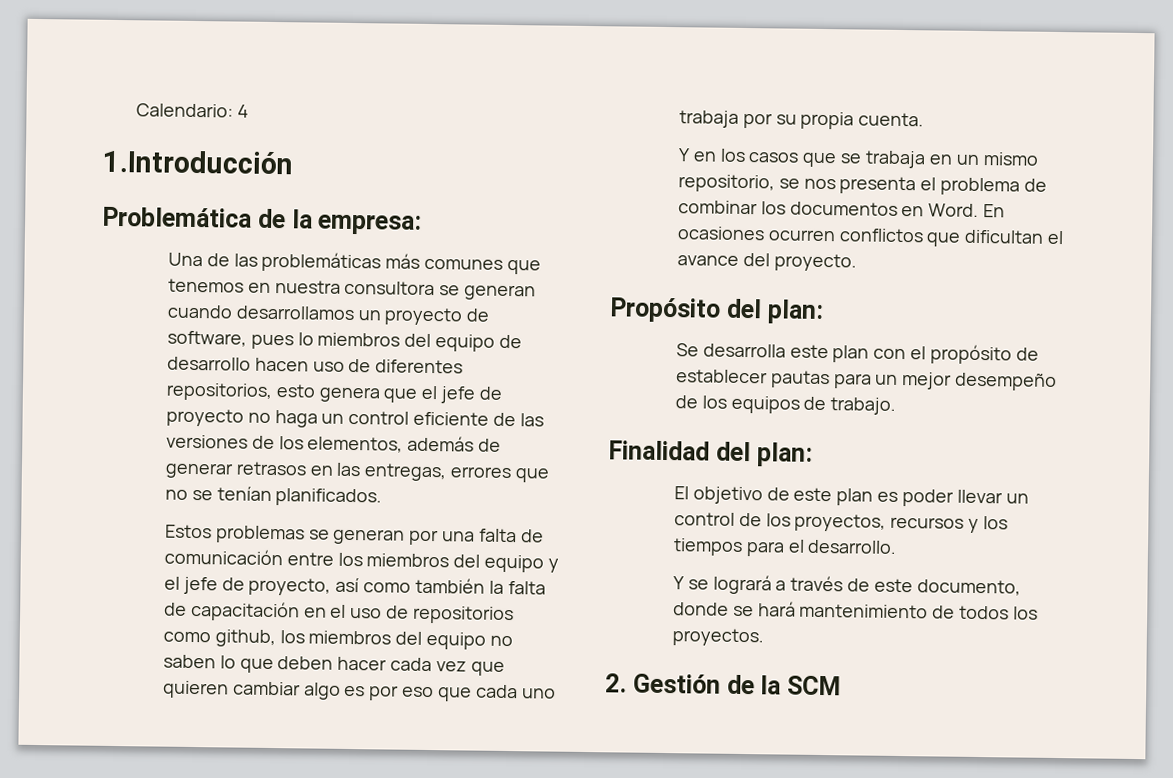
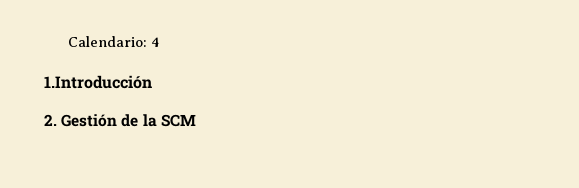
- Problemática de la empresa:
- Una de las problemáticas más comunes que tenemos en nuestra consultora se generan cuando desarrollamos un proyecto de software, pues lo miembros del equipo de desarrollo hacen uso de diferentes repositorios, esto genera que el jefe de proyecto no haga un control eficiente de las versiones de los elementos, además de generar retrasos en las entregas, errores que no se tenían planificados.
- Estos problemas se generan por una falta de comunicación entre los miembros del equipo y el jefe de proyecto, así como también la falta de capacitación en el uso de repositorios como github, los miembros del equipo no saben lo que deben hacer cada vez que quieren cambiar algo es por eso que cada uno trabaja por su propia cuenta.
- Y en los casos que se trabaja en un mismo repositorio, se nos presenta el problema de combinar los documentos en Word. En ocasiones ocurren conflictos que dificultan el avance del proyecto.
- Propósito del plan:
- Se desarrolla este plan con el propósito de establecer pautas para un mejor desempeño de los equipos de trabajo.
- Finalidad del plan:
- El objetivo de este plan es poder llevar un control de los proyectos, recursos y los tiempos para el desarrollo.
- Y se logrará a través de este documento, donde se hará mantenimiento de todos los proyectos.

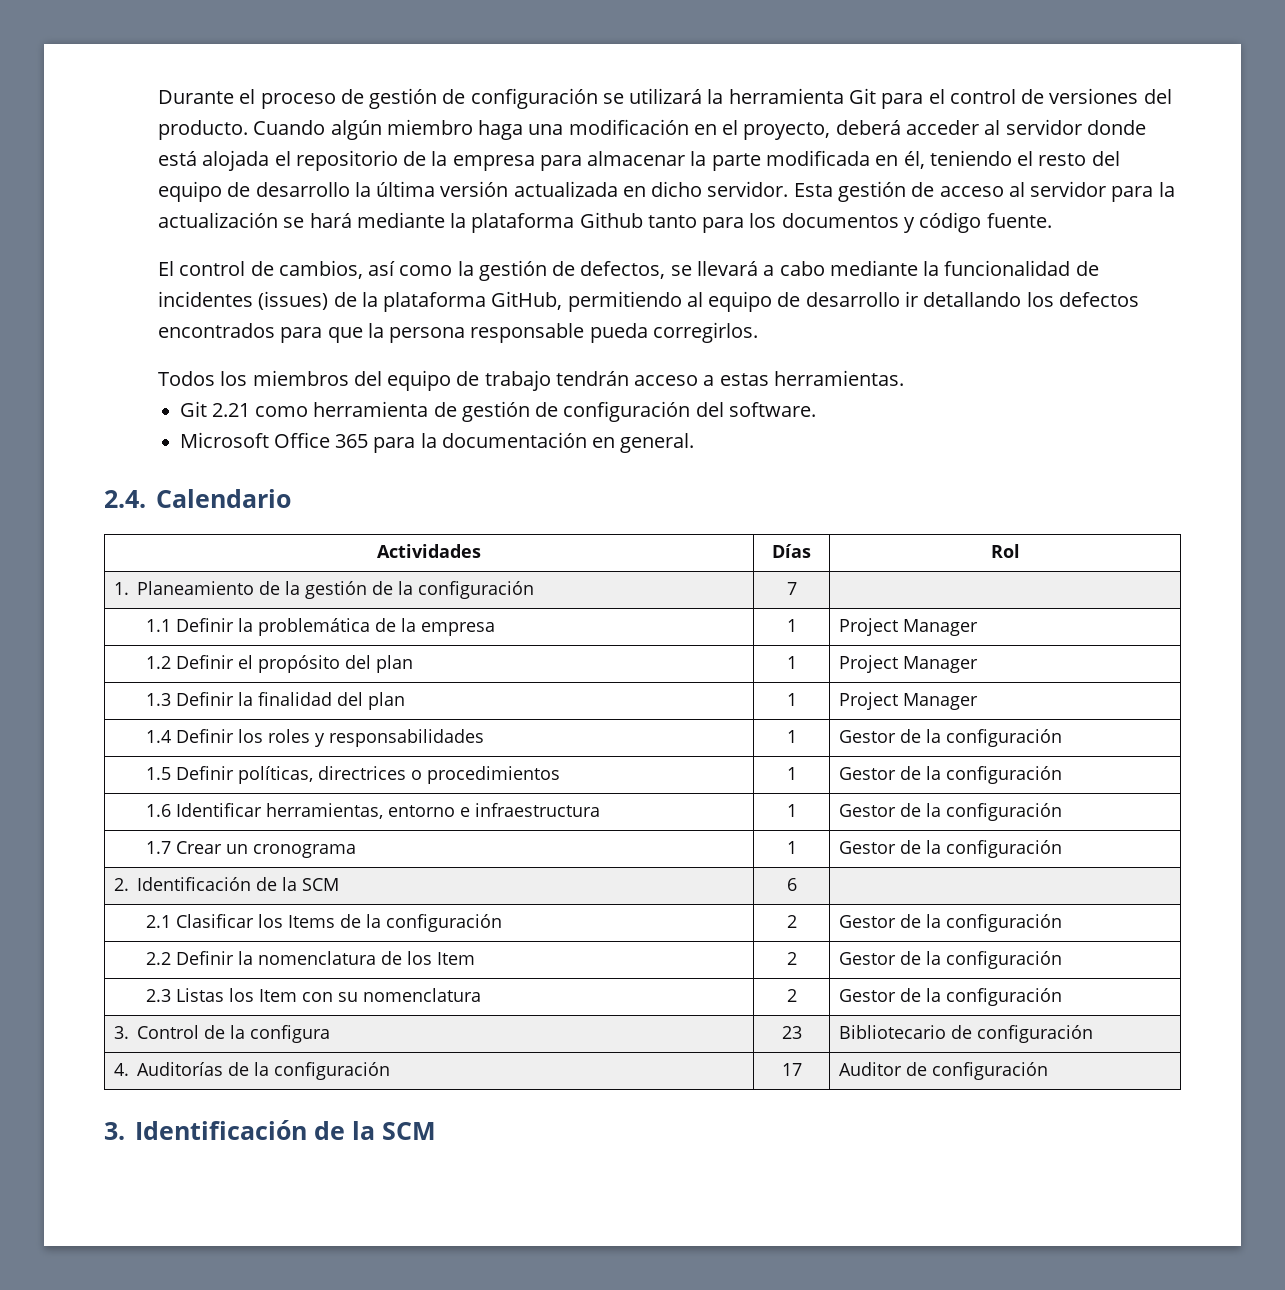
- Calendario: 4
- 1.Introducción
- 2. Gestión de la SCM
+ Durante el proceso de gestión de configuración se utilizará la herramienta Git para el control de versiones del producto. Cuando algún miembro haga una modificación en el proyecto, deberá acceder al servidor donde está alojada el repositorio de la empresa para almacenar la parte modificada en él, teniendo el resto del equipo de desarrollo la última versión actualizada en dicho servidor. Esta gestión de acceso al servidor para la actualización se hará mediante la plataforma Github tanto para los documentos y código fuente.
+ El control de cambios, así como la gestión de defectos, se llevará a cabo mediante la funcionalidad de incidentes (issues) de la plataforma GitHub, permitiendo al equipo de desarrollo ir detallando los defectos encontrados para que la persona responsable pueda corregirlos.
+ Todos los miembros del equipo de trabajo tendrán acceso a estas herramientas.
+ Git 2.21 como herramienta de gestión de configuración del software.
+ Microsoft Office 365 para la documentación en general.
+ 2.4. Calendario
+ Actividades | Días | Rol
+ 1. Planeamiento de la gestión de la configuración | 7 |
+ 1.1 Definir la problemática de la empresa | 1 | Project Manager
+ 1.2 Definir el propósito del plan | 1 | Project Manager
+ 1.3 Definir la finalidad del plan | 1 | Project Manager
+ 1.4 Definir los roles y responsabilidades | 1 | Gestor de la configuración
+ 1.5 Definir políticas, directrices o procedimientos | 1 | Gestor de la configuración
+ 1.6 Identificar herramientas, entorno e infraestructura | 1 | Gestor de la configuración
+ 1.7 Crear un cronograma | 1 | Gestor de la configuración
+ 2. Identificación de la SCM | 6 |
+ 2.1 Clasificar los Items de la configuración | 2 | Gestor de la configuración
+ 2.2 Definir la nomenclatura de los Item | 2 | Gestor de la configuración
+ 2.3 Listas los Item con su nomenclatura | 2 | Gestor de la configuración
+ 3. Control de la configura | 23 | Bibliotecario de configuración
+ 4. Auditorías de la configuración | 17 | Auditor de configuración
+ 3. Identificación de la SCM

